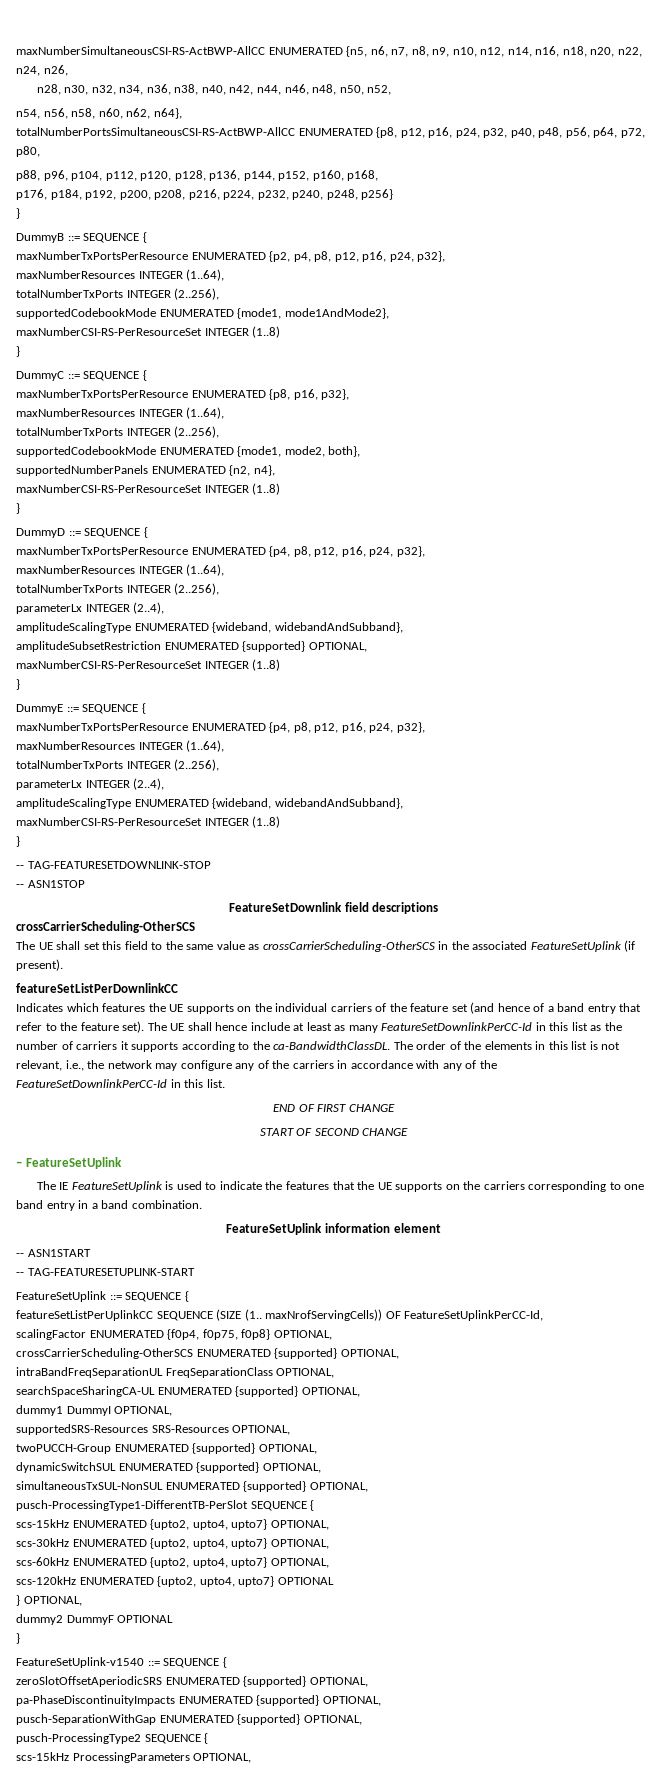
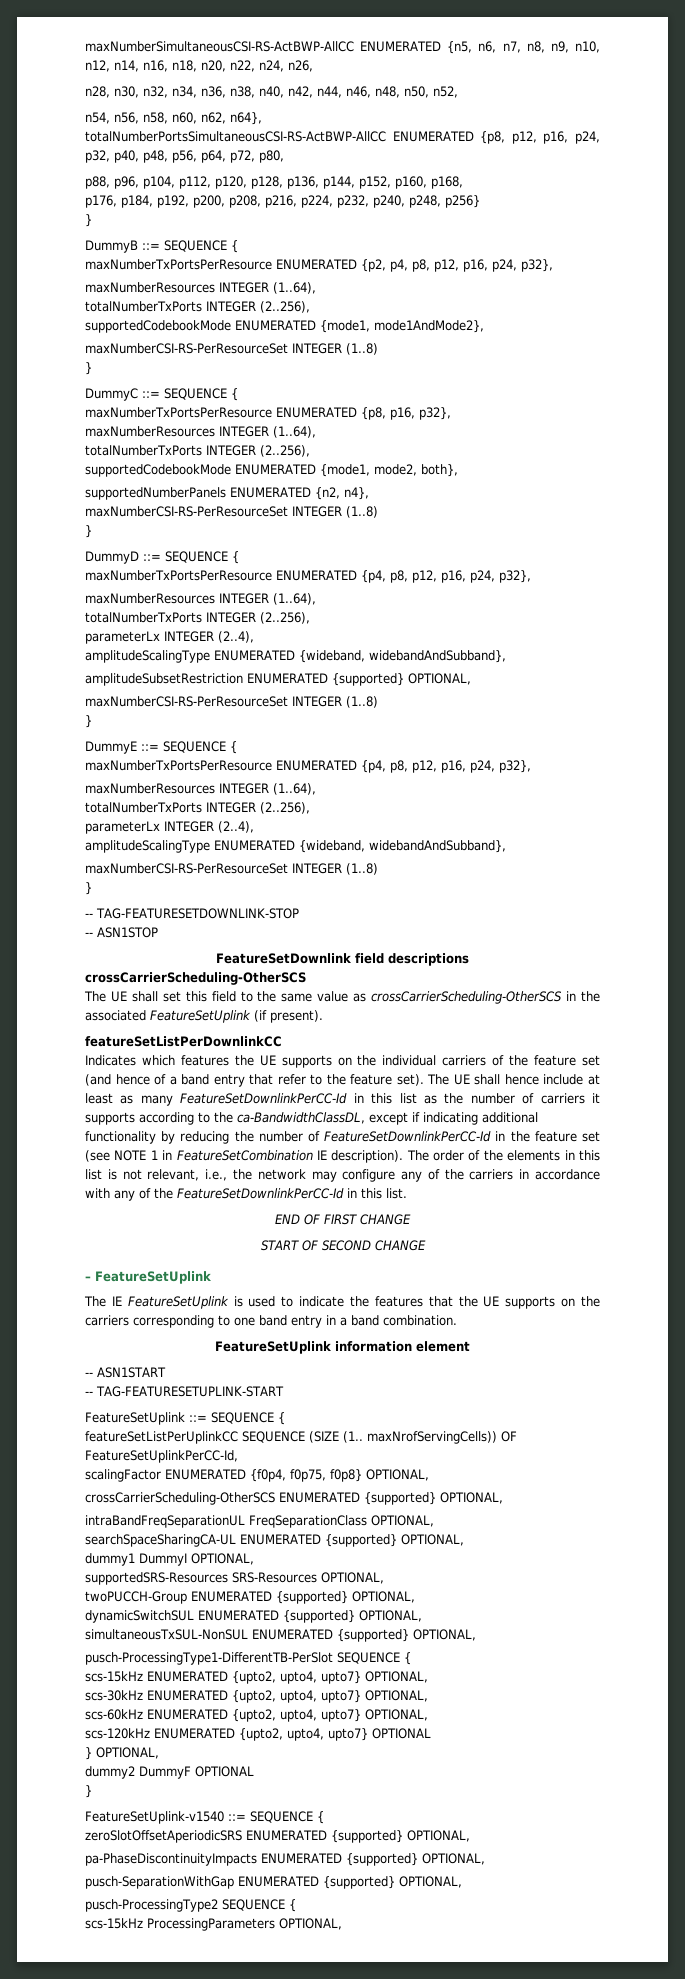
- The UE shall hence include at least as many FeatureSetDownlinkPerCC-Id in this list as the number of carriers it supports according to the ca-BandwidthClassDL.
+ The UE shall hence include at least as many FeatureSetDownlinkPerCC-Id in this list as the number of carriers it supports according to the ca-BandwidthClassDL, except if indicating additional functionality by reducing the number of FeatureSetDownlinkPerCC-Id in the feature set (see NOTE 1 in FeatureSetCombination IE description).

